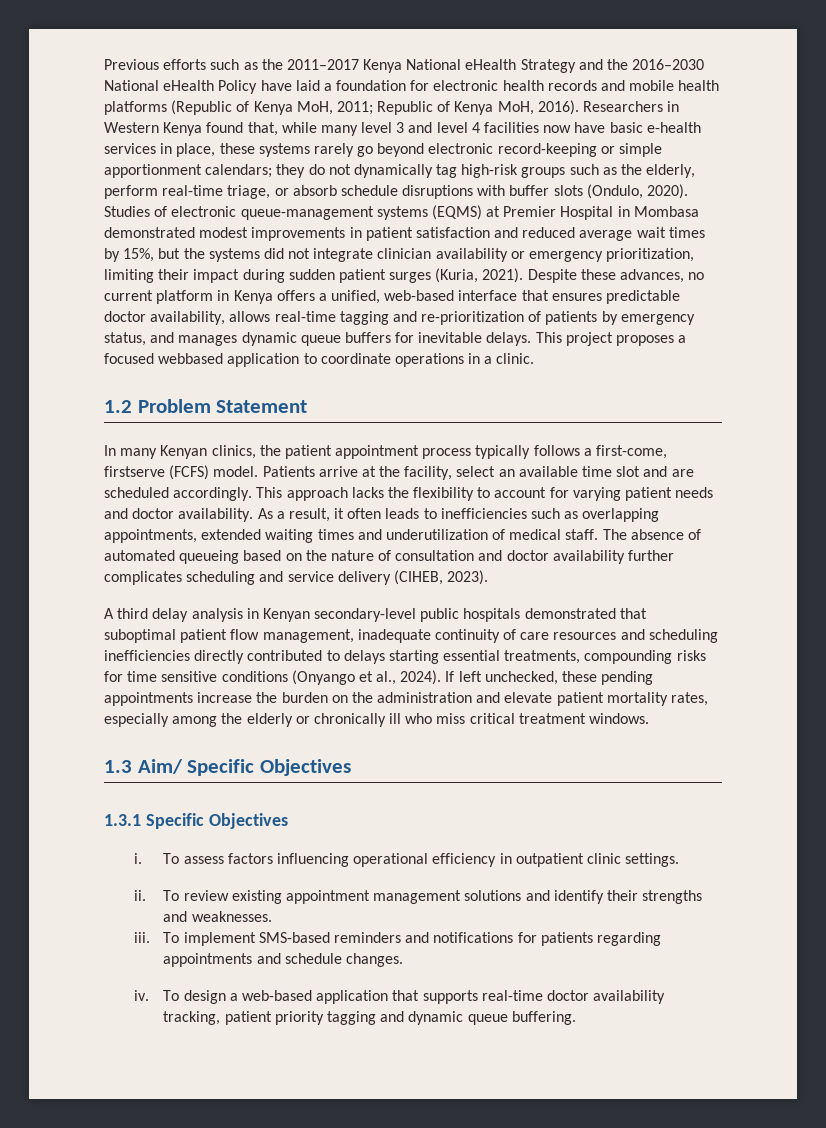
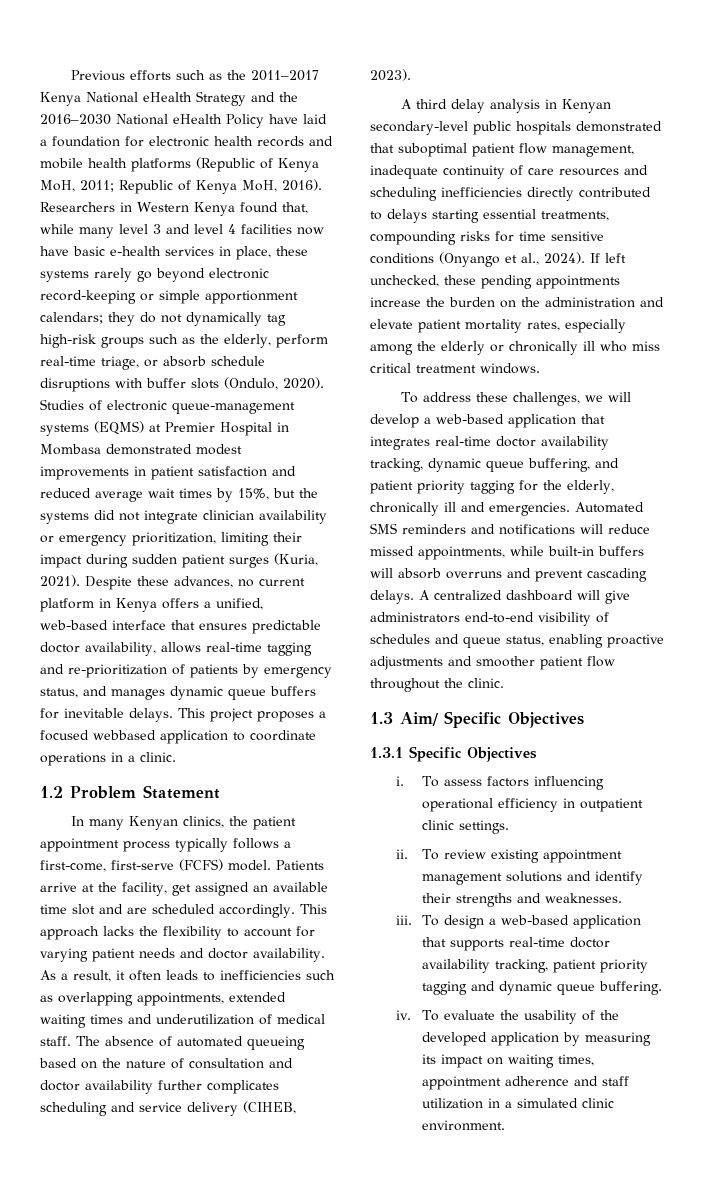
- In many Kenyan clinics, the patient appointment process typically follows a first-come, firstserve (FCFS) model.
+ In many Kenyan clinics, the patient appointment process typically follows a first-come, first-serve (FCFS) model.
- Patients arrive at the facility, select an available time slot and are scheduled accordingly.
+ Patients arrive at the facility, get assigned an available time slot and are scheduled accordingly.
+ To address these challenges, we will develop a web-based application that integrates real-time doctor availability tracking, dynamic queue buffering, and patient priority tagging for the elderly, chronically ill and emergencies. Automated SMS reminders and notifications will reduce missed appointments, while built-in buffers will absorb overruns and prevent cascading delays. A centralized dashboard will give administrators end-to-end visibility of schedules and queue status, enabling proactive adjustments and smoother patient flow throughout the clinic.
- To implement SMS-based reminders and notifications for patients regarding appointments and schedule changes.
- iv. To design a web-based application that supports real-time doctor availability tracking, patient priority tagging and dynamic queue buffering.
+ To design a web-based application that supports real-time doctor availability tracking, patient priority tagging and dynamic queue buffering.
+ iv. To evaluate the usability of the developed application by measuring its impact on waiting times, appointment adherence and staff utilization in a simulated clinic environment.

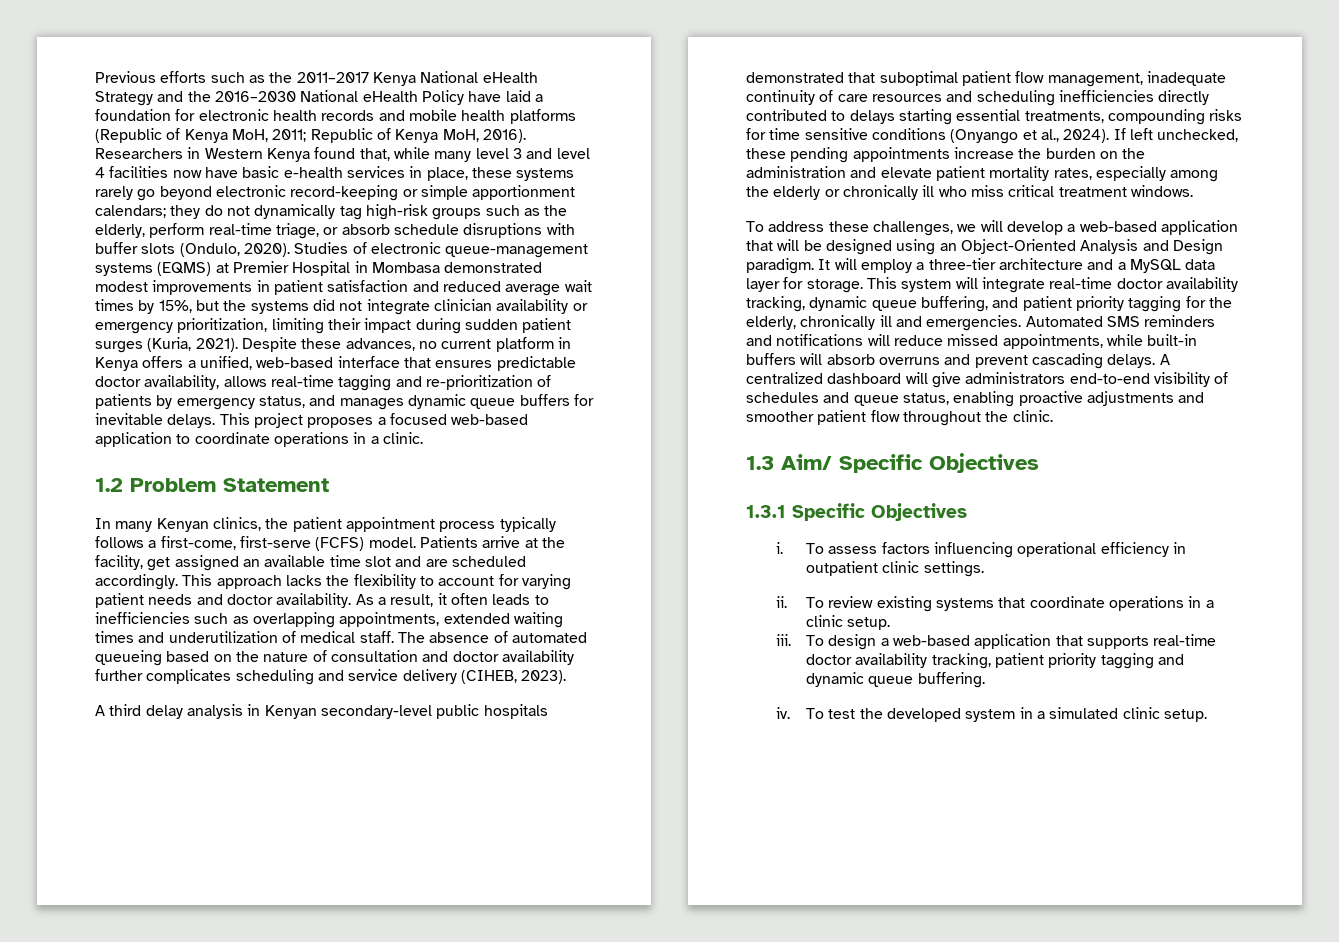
- This project proposes a focused webbased application to coordinate operations in a clinic.
+ This project proposes a focused web-based application to coordinate operations in a clinic.
- To address these challenges, we will develop a web-based application that integrates real-time doctor availability tracking, dynamic queue buffering, and patient priority tagging for the elderly, chronically ill and emergencies.
+ To address these challenges, we will develop a web-based application that will be designed using an Object-Oriented Analysis and Design paradigm. It will employ a three-tier architecture and a MySQL data layer for storage. This system will integrate real-time doctor availability tracking, dynamic queue buffering, and patient priority tagging for the elderly, chronically ill and emergencies.
- To review existing appointment management solutions and identify their strengths and weaknesses.
+ To review existing systems that coordinate operations in a clinic setup.
- To evaluate the usability of the developed application by measuring its impact on waiting times, appointment adherence and staff utilization in a simulated clinic environment.
+ To test the developed system in a simulated clinic setup.

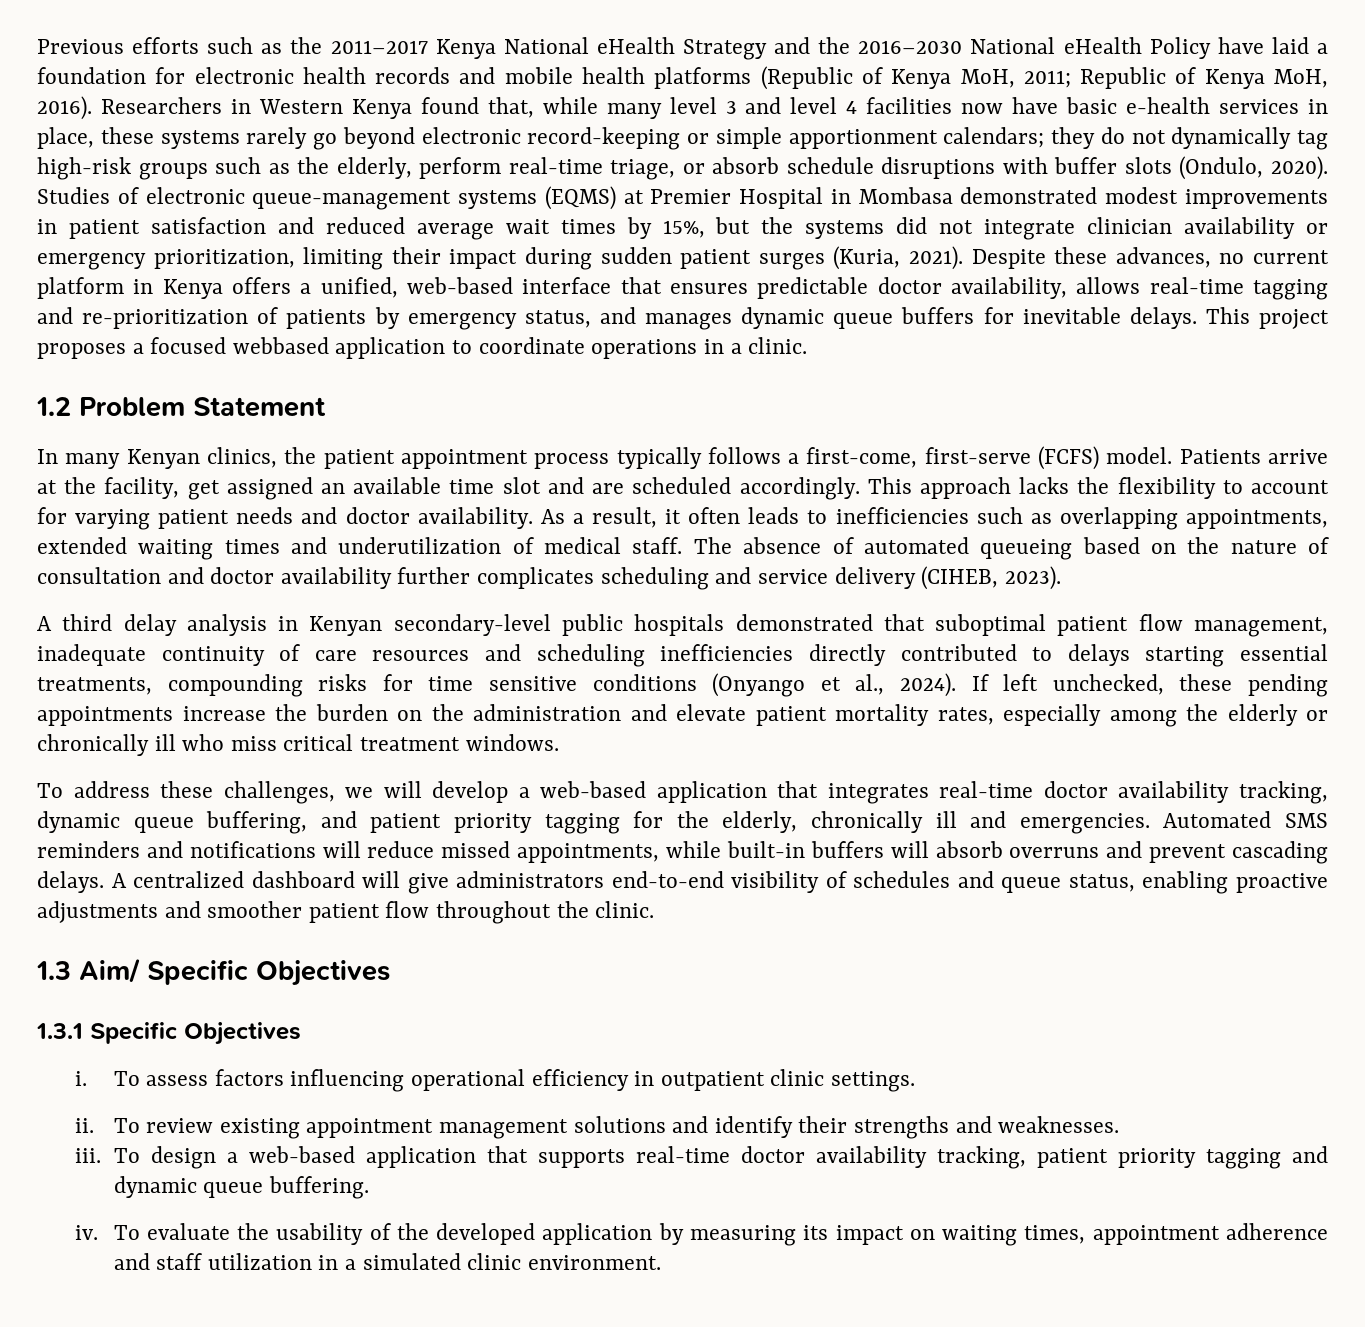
- This project proposes a focused web-based application to coordinate operations in a clinic.
+ This project proposes a focused webbased application to coordinate operations in a clinic.
- To address these challenges, we will develop a web-based application that will be designed using an Object-Oriented Analysis and Design paradigm. It will employ a three-tier architecture and a MySQL data layer for storage. This system will integrate real-time doctor availability tracking, dynamic queue buffering, and patient priority tagging for the elderly, chronically ill and emergencies.
+ To address these challenges, we will develop a web-based application that integrates real-time doctor availability tracking, dynamic queue buffering, and patient priority tagging for the elderly, chronically ill and emergencies.
- To review existing systems that coordinate operations in a clinic setup.
+ To review existing appointment management solutions and identify their strengths and weaknesses.
- To test the developed system in a simulated clinic setup.
+ To evaluate the usability of the developed application by measuring its impact on waiting times, appointment adherence and staff utilization in a simulated clinic environment.

